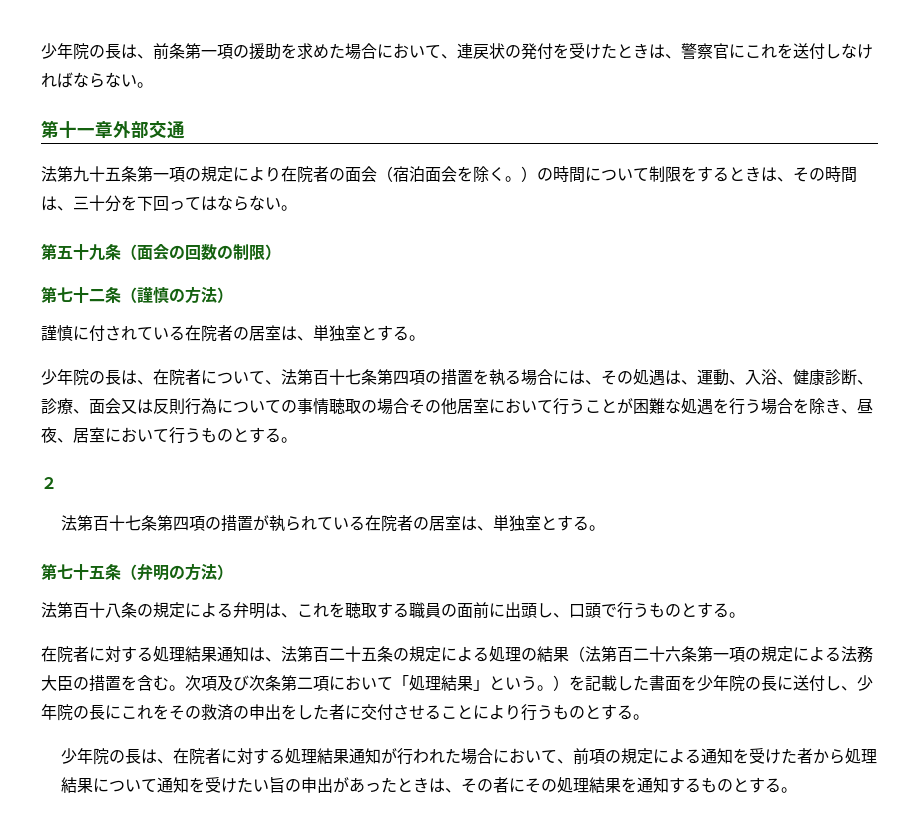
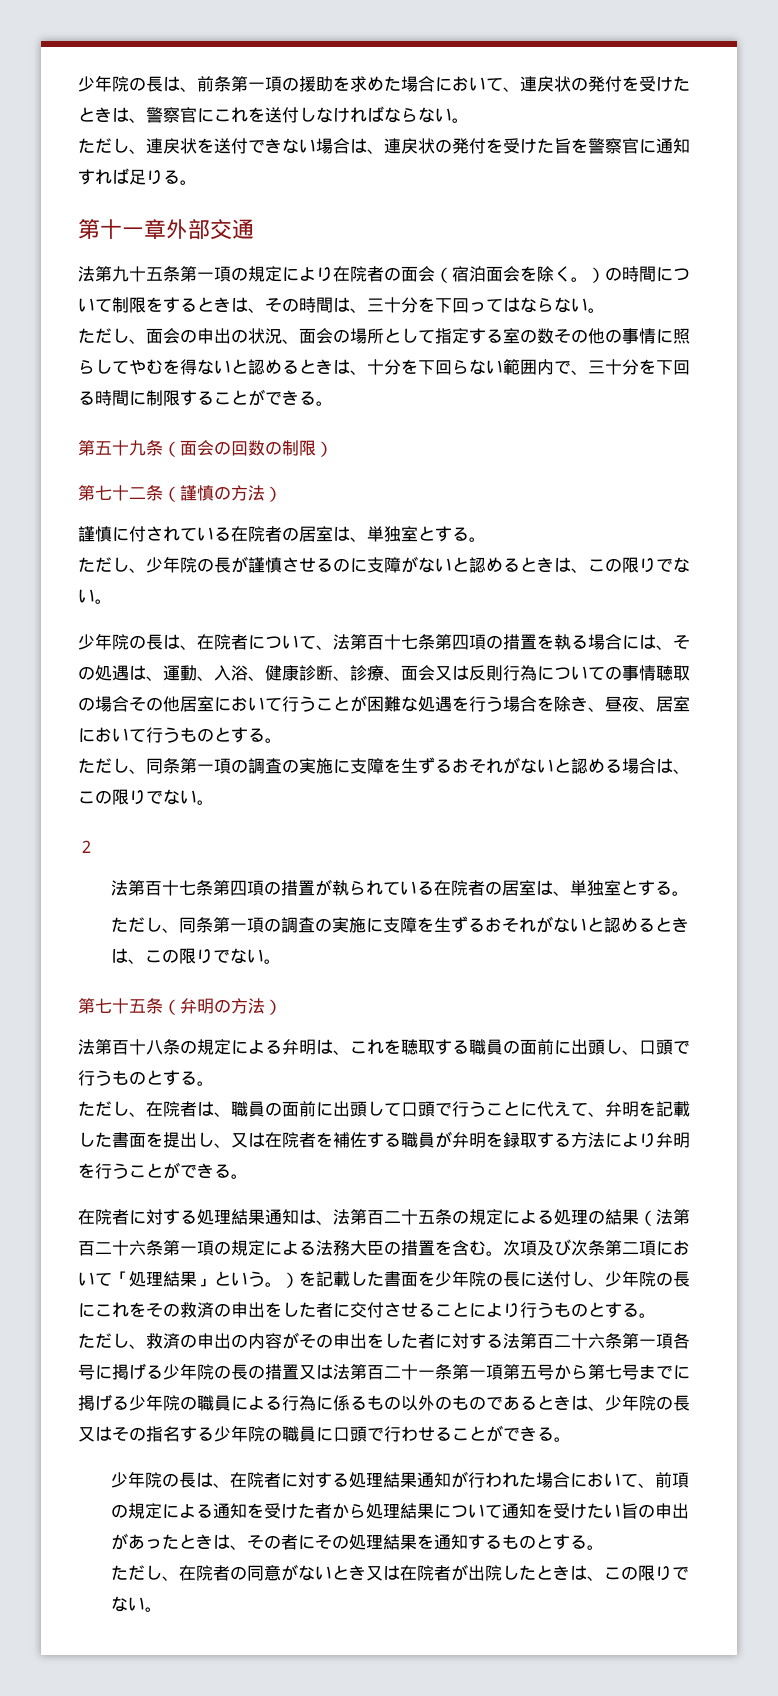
+ ただし、連戻状を送付できない場合は、連戻状の発付を受けた旨を警察官に通知すれば足りる。
+ ただし、面会の申出の状況、面会の場所として指定する室の数その他の事情に照らしてやむを得ないと認めるときは、十分を下回らない範囲内で、三十分を下回る時間に制限することができる。
+ ただし、少年院の長が謹慎させるのに支障がないと認めるときは、この限りでない。
+ ただし、同条第一項の調査の実施に支障を生ずるおそれがないと認める場合は、この限りでない。
+ ただし、同条第一項の調査の実施に支障を生ずるおそれがないと認めるときは、この限りでない。
+ ただし、在院者は、職員の面前に出頭して口頭で行うことに代えて、弁明を記載した書面を提出し、又は在院者を補佐する職員が弁明を録取する方法により弁明を行うことができる。
+ ただし、救済の申出の内容がその申出をした者に対する法第百二十六条第一項各号に掲げる少年院の長の措置又は法第百二十一条第一項第五号から第七号までに掲げる少年院の職員による行為に係るもの以外のものであるときは、少年院の長又はその指名する少年院の職員に口頭で行わせることができる。
+ ただし、在院者の同意がないとき又は在院者が出院したときは、この限りでない。

